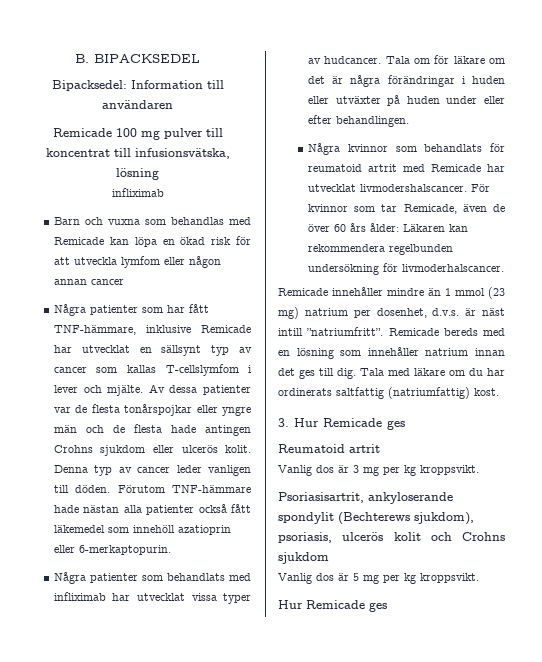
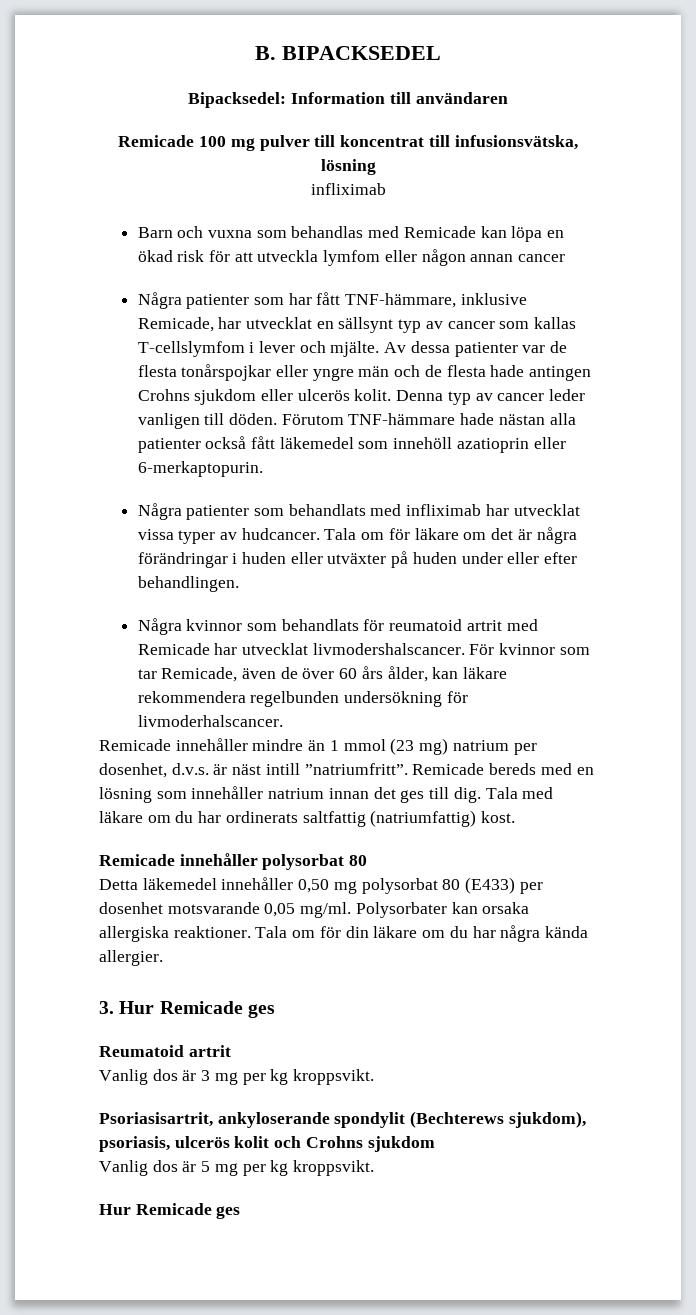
- Några patienter som har fått TNF-hämmare, inklusive Remicade har utvecklat en sällsynt typ av cancer som kallas T-cellslymfom i lever och mjälte.
+ Några patienter som har fått TNF-hämmare, inklusive Remicade, har utvecklat en sällsynt typ av cancer som kallas T-cellslymfom i lever och mjälte.
- För kvinnor som tar Remicade, även de över 60 års ålder: Läkaren kan rekommendera regelbunden undersökning för livmoderhalscancer.
+ För kvinnor som tar Remicade, även de över 60 års ålder, kan läkare rekommendera regelbunden undersökning för livmoderhalscancer.
+ Remicade innehåller polysorbat 80
+ Detta läkemedel innehåller 0,50 mg polysorbat 80 (E433) per dosenhet motsvarande 0,05 mg/ml. Polysorbater kan orsaka allergiska reaktioner. Tala om för din läkare om du har några kända allergier.

